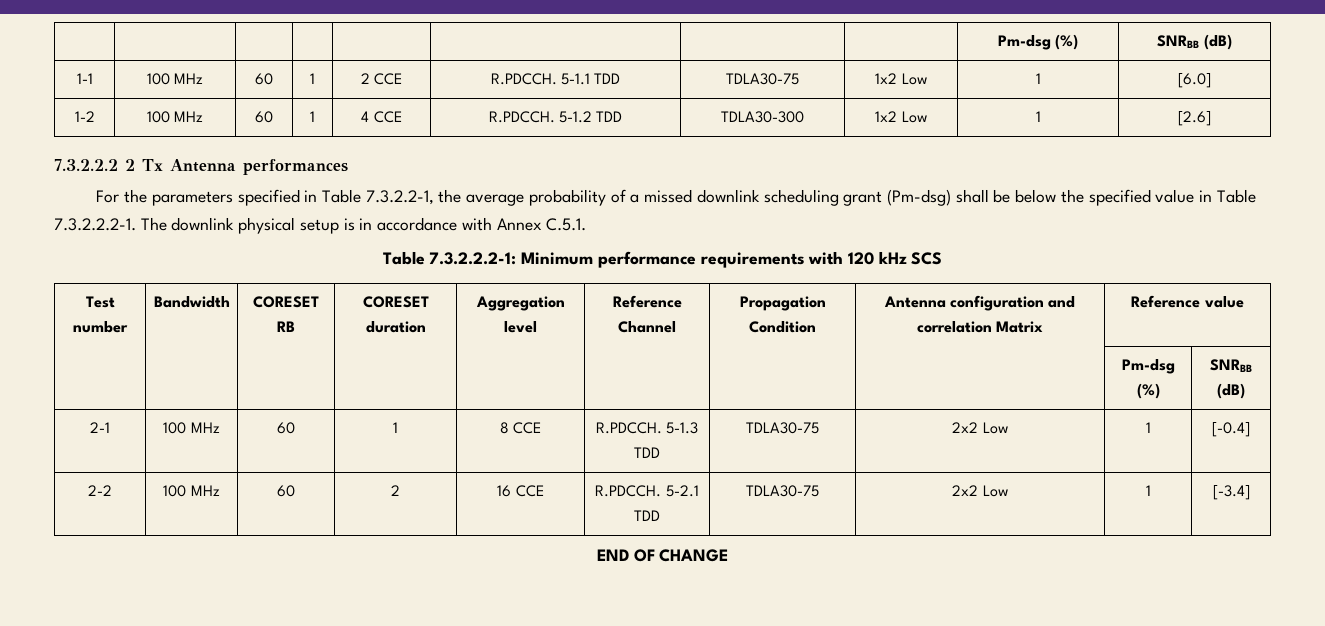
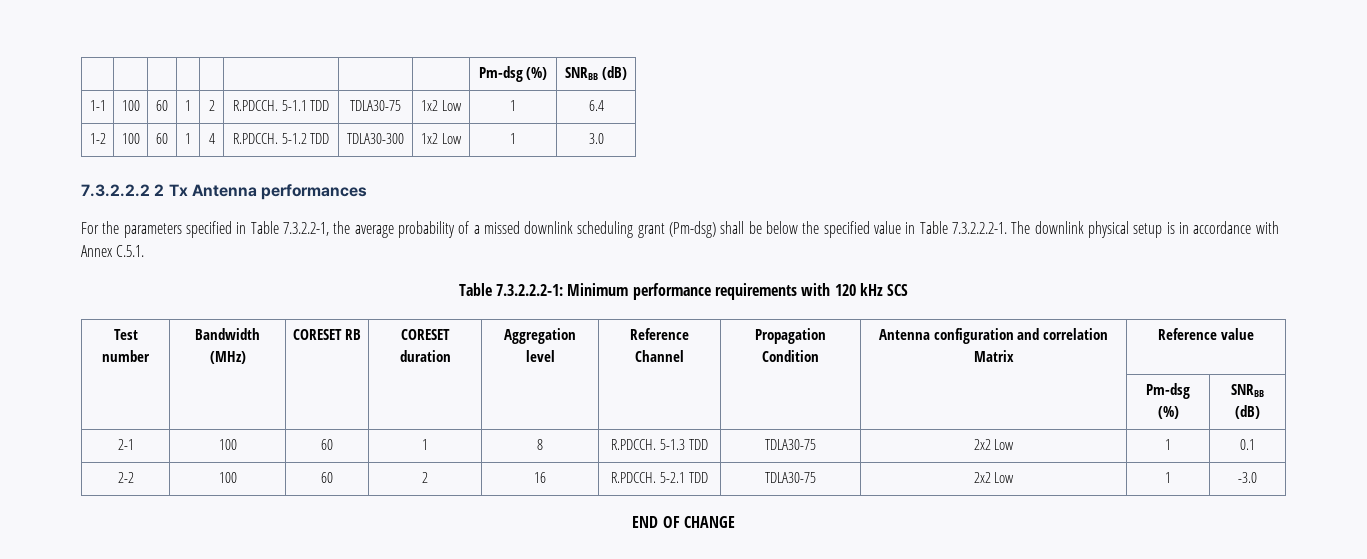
- 1-1 | 100 MHz | 60 | 1 | 2 CCE | R.PDCCH. 5-1.1 TDD | TDLA30-75 | 1x2 Low | 1 | [6.0]
+ 1-1 | 100 | 60 | 1 | 2 | R.PDCCH. 5-1.1 TDD | TDLA30-75 | 1x2 Low | 1 | 6.4
- 1-2 | 100 MHz | 60 | 1 | 4 CCE | R.PDCCH. 5-1.2 TDD | TDLA30-300 | 1x2 Low | 1 | [2.6]
+ 1-2 | 100 | 60 | 1 | 4 | R.PDCCH. 5-1.2 TDD | TDLA30-300 | 1x2 Low | 1 | 3.0
- Test number | Bandwidth | CORESET RB | CORESET duration | Aggregation level | Reference Channel | Propagation Condition | Antenna configuration and correlation Matrix | Reference value
+ Test number | Bandwidth (MHz) | CORESET RB | CORESET duration | Aggregation level | Reference Channel | Propagation Condition | Antenna configuration and correlation Matrix | Reference value
- 2-1 | 100 MHz | 60 | 1 | 8 CCE | R.PDCCH. 5-1.3 TDD | TDLA30-75 | 2x2 Low | 1 | [-0.4]
+ 2-1 | 100 | 60 | 1 | 8 | R.PDCCH. 5-1.3 TDD | TDLA30-75 | 2x2 Low | 1 | 0.1
- 2-2 | 100 MHz | 60 | 2 | 16 CCE | R.PDCCH. 5-2.1 TDD | TDLA30-75 | 2x2 Low | 1 | [-3.4]
+ 2-2 | 100 | 60 | 2 | 16 | R.PDCCH. 5-2.1 TDD | TDLA30-75 | 2x2 Low | 1 | -3.0

